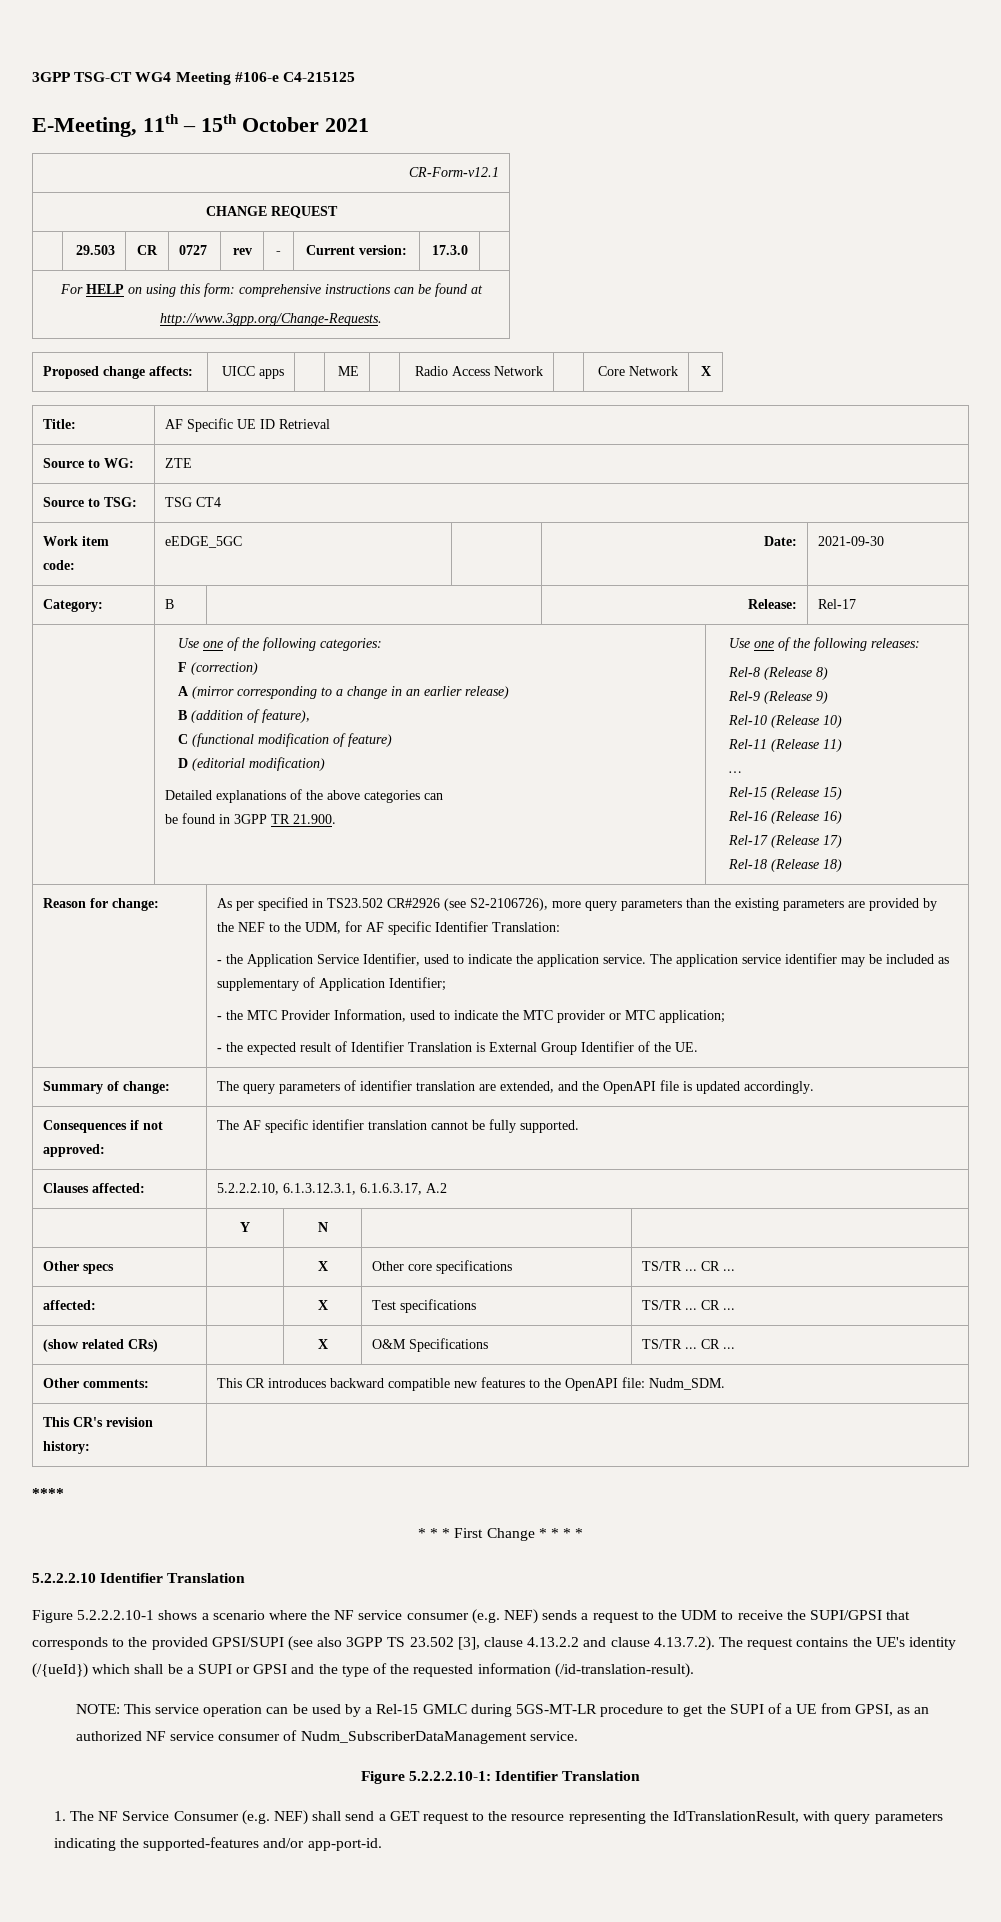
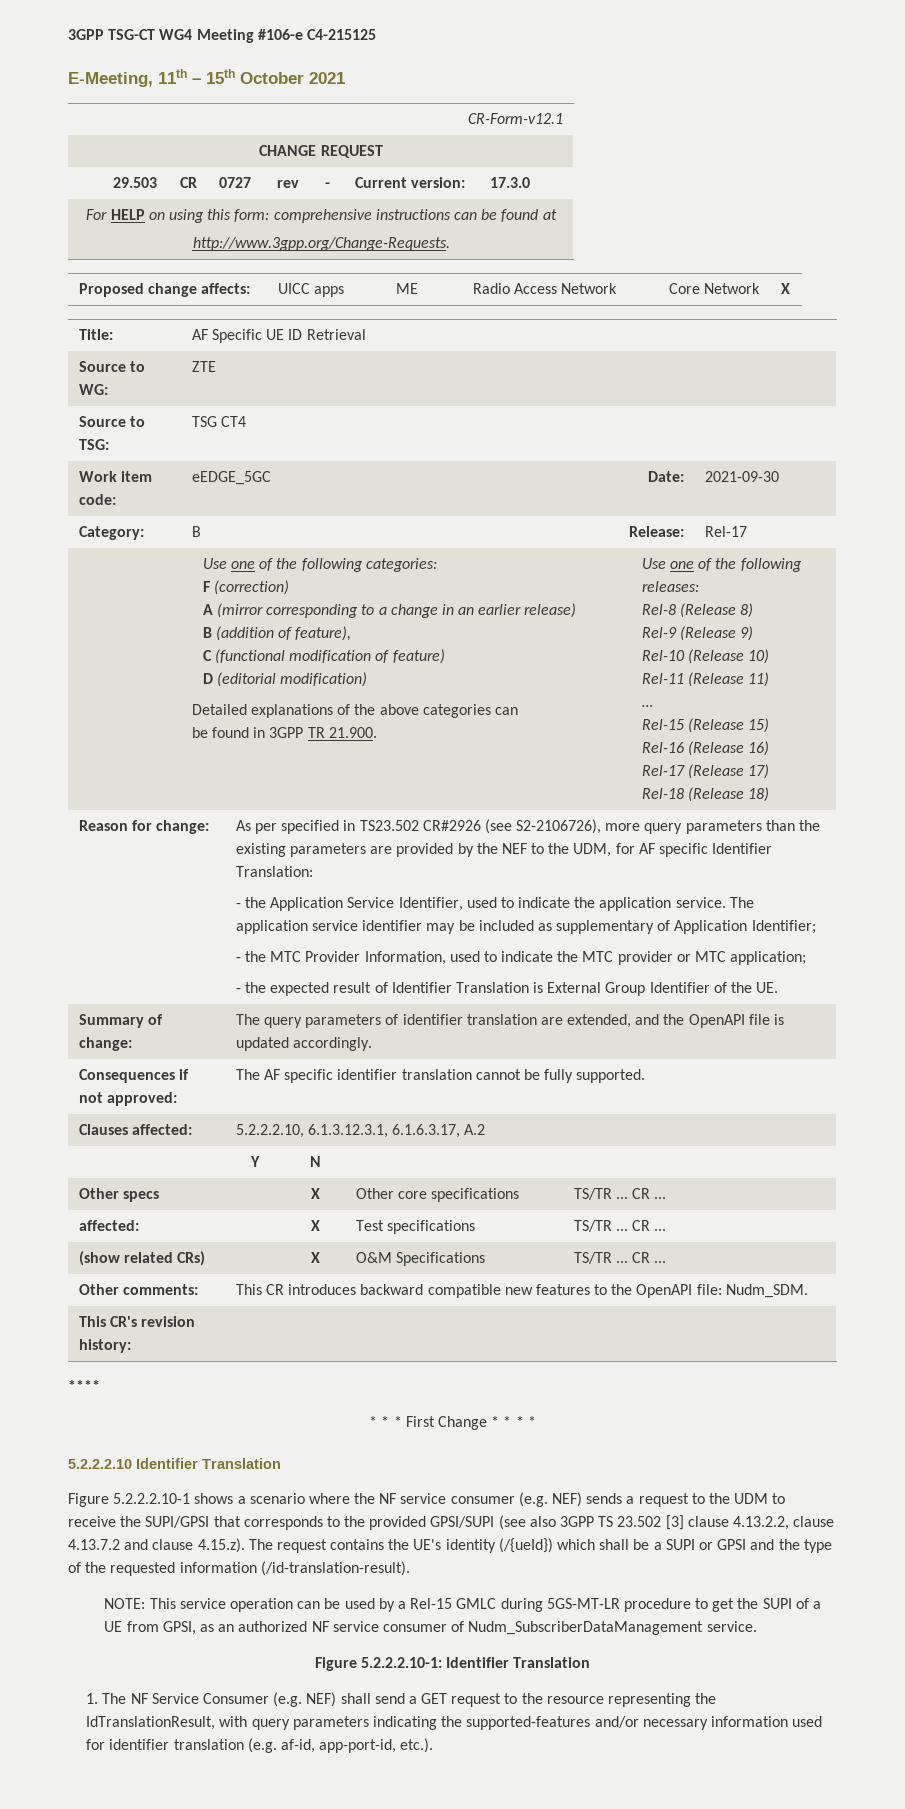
- Figure 5.2.2.2.10-1 shows a scenario where the NF service consumer (e.g. NEF) sends a request to the UDM to receive the SUPI/GPSI that corresponds to the provided GPSI/SUPI (see also 3GPP TS 23.502 [3], clause 4.13.2.2 and clause 4.13.7.2). The request contains the UE's identity (/{ueId}) which shall be a SUPI or GPSI and the type of the requested information (/id-translation-result).
+ Figure 5.2.2.2.10-1 shows a scenario where the NF service consumer (e.g. NEF) sends a request to the UDM to receive the SUPI/GPSI that corresponds to the provided GPSI/SUPI (see also 3GPP TS 23.502 [3] clause 4.13.2.2, clause 4.13.7.2 and clause 4.15.z). The request contains the UE's identity (/{ueId}) which shall be a SUPI or GPSI and the type of the requested information (/id-translation-result).
- 1. The NF Service Consumer (e.g. NEF) shall send a GET request to the resource representing the IdTranslationResult, with query parameters indicating the supported-features and/or app-port-id.
+ 1. The NF Service Consumer (e.g. NEF) shall send a GET request to the resource representing the IdTranslationResult, with query parameters indicating the supported-features and/or necessary information used for identifier translation (e.g. af-id, app-port-id, etc.).

